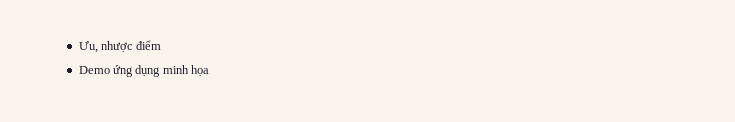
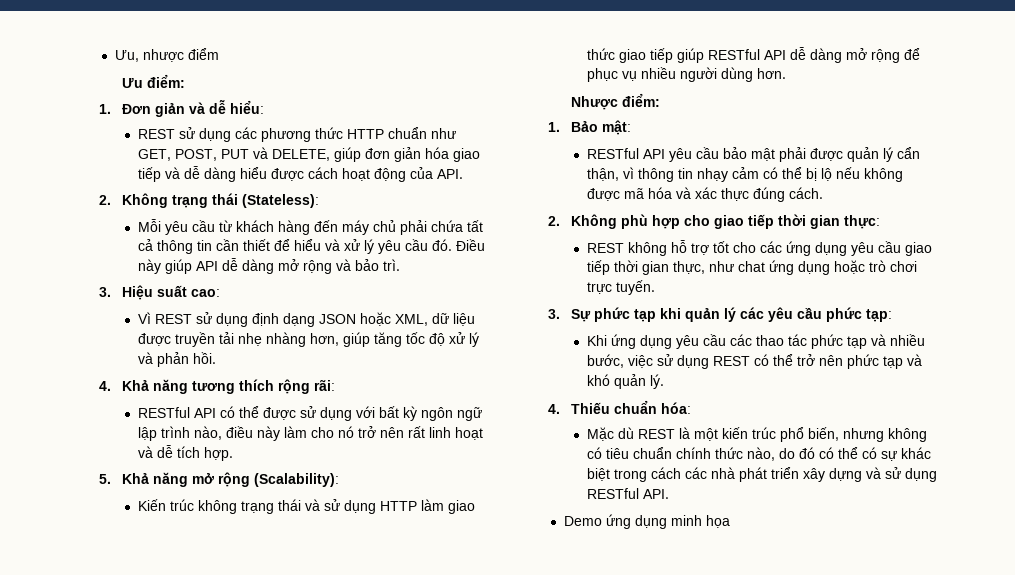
+ Ưu điểm:
+ 1. Đơn giản và dễ hiểu:
+ REST sử dụng các phương thức HTTP chuẩn như GET, POST, PUT và DELETE, giúp đơn giản hóa giao tiếp và dễ dàng hiểu được cách hoạt động của API.
+ 2. Không trạng thái (Stateless):
+ Mỗi yêu cầu từ khách hàng đến máy chủ phải chứa tất cả thông tin cần thiết để hiểu và xử lý yêu cầu đó. Điều này giúp API dễ dàng mở rộng và bảo trì.
+ 3. Hiệu suất cao:
+ Vì REST sử dụng định dạng JSON hoặc XML, dữ liệu được truyền tải nhẹ nhàng hơn, giúp tăng tốc độ xử lý và phản hồi.
+ 4. Khả năng tương thích rộng rãi:
+ RESTful API có thể được sử dụng với bất kỳ ngôn ngữ lập trình nào, điều này làm cho nó trở nên rất linh hoạt và dễ tích hợp.
+ 5. Khả năng mở rộng (Scalability):
+ Kiến trúc không trạng thái và sử dụng HTTP làm giao thức giao tiếp giúp RESTful API dễ dàng mở rộng để phục vụ nhiều người dùng hơn.
+ Nhược điểm:
+ 1. Bảo mật:
+ RESTful API yêu cầu bảo mật phải được quản lý cẩn thận, vì thông tin nhạy cảm có thể bị lộ nếu không được mã hóa và xác thực đúng cách.
+ 2. Không phù hợp cho giao tiếp thời gian thực:
+ REST không hỗ trợ tốt cho các ứng dụng yêu cầu giao tiếp thời gian thực, như chat ứng dụng hoặc trò chơi trực tuyến.
+ 3. Sự phức tạp khi quản lý các yêu cầu phức tạp:
+ Khi ứng dụng yêu cầu các thao tác phức tạp và nhiều bước, việc sử dụng REST có thể trở nên phức tạp và khó quản lý.
+ 4. Thiếu chuẩn hóa:
+ Mặc dù REST là một kiến trúc phổ biến, nhưng không có tiêu chuẩn chính thức nào, do đó có thể có sự khác biệt trong cách các nhà phát triển xây dựng và sử dụng RESTful API.

